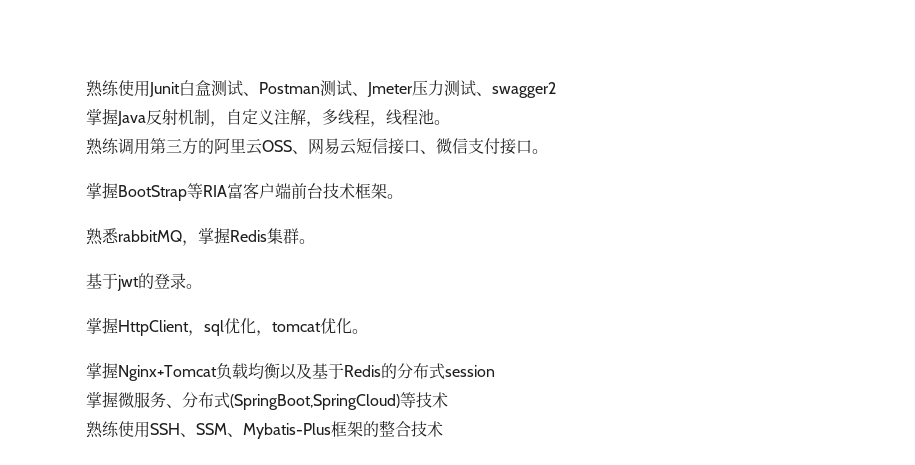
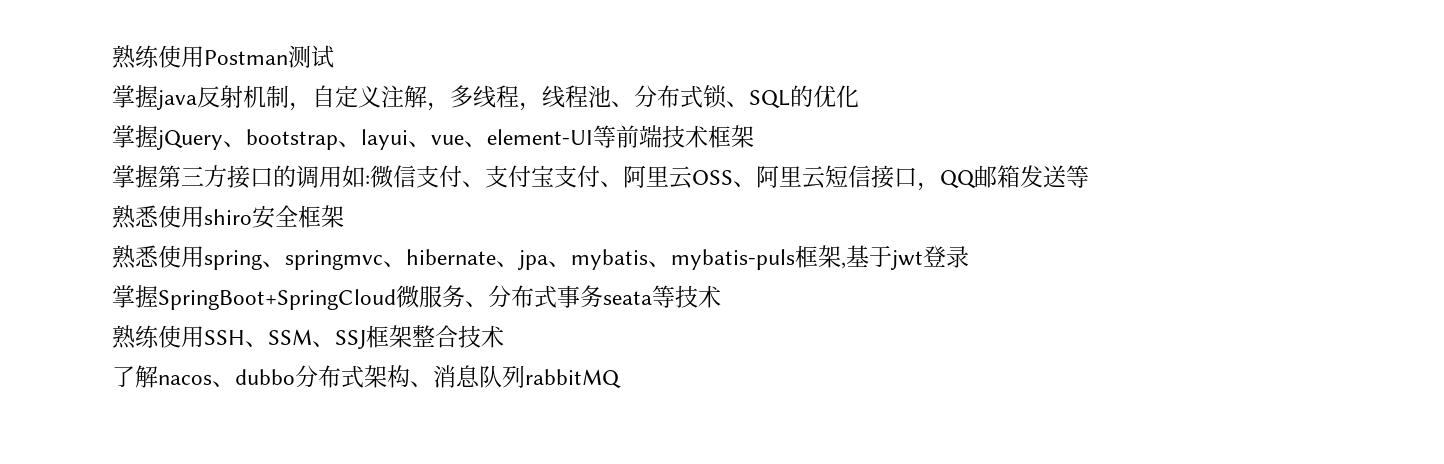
- 熟练使用Junit白盒测试、Postman测试、Jmeter压力测试、swagger2
- 掌握Java反射机制，自定义注解，多线程，线程池。
- 熟练调用第三方的阿里云OSS、网易云短信接口、微信支付接口。
- 掌握BootStrap等RIA富客户端前台技术框架。
- 熟悉rabbitMQ，掌握Redis集群。
- 基于jwt的登录。
- 掌握HttpClient，sql优化，tomcat优化。
- 掌握Nginx+Tomcat负载均衡以及基于Redis的分布式session
- 掌握微服务、分布式(SpringBoot,SpringCloud)等技术
+ 熟练使用Postman测试
+ 掌握java反射机制，自定义注解，多线程，线程池、分布式锁、SQL的优化
+ 掌握jQuery、bootstrap、layui、vue、element-UI等前端技术框架
+ 掌握第三方接口的调用如:微信支付、支付宝支付、阿里云OSS、阿里云短信接口，QQ邮箱发送等
+ 熟悉使用shiro安全框架
+ 熟悉使用spring、springmvc、hibernate、jpa、mybatis、mybatis-puls框架,基于jwt登录
+ 掌握SpringBoot+SpringCloud微服务、分布式事务seata等技术
- 熟练使用SSH、SSM、Mybatis-Plus框架的整合技术
+ 熟练使用SSH、SSM、SSJ框架整合技术
+ 了解nacos、dubbo分布式架构、消息队列rabbitMQ

